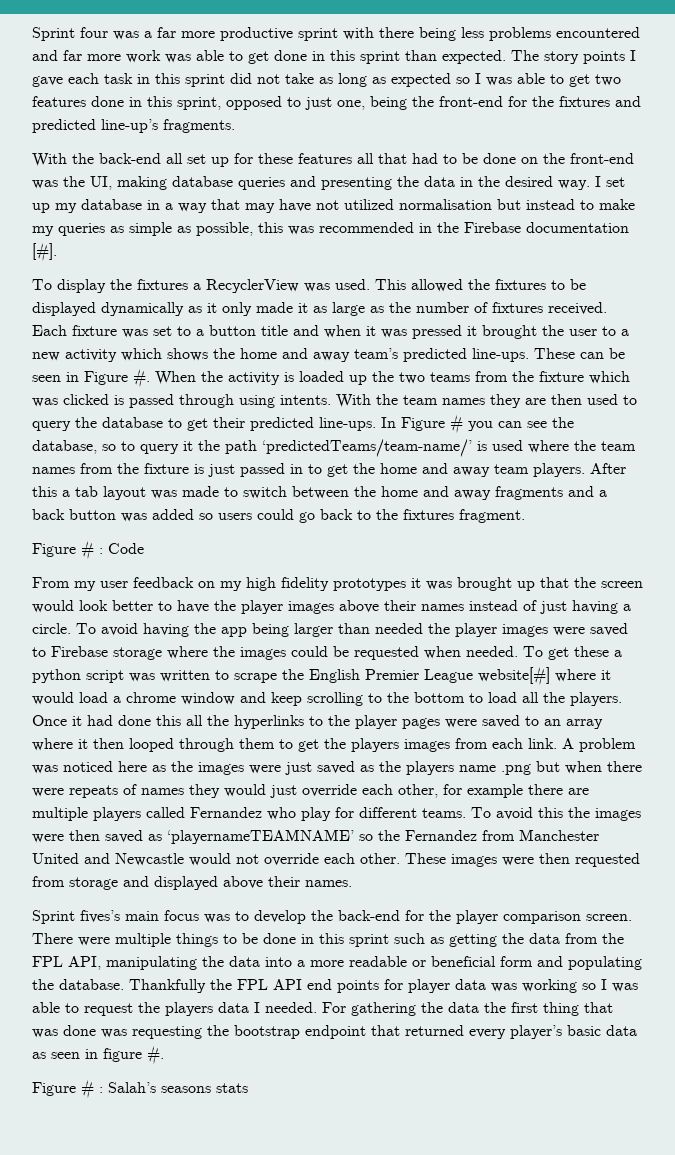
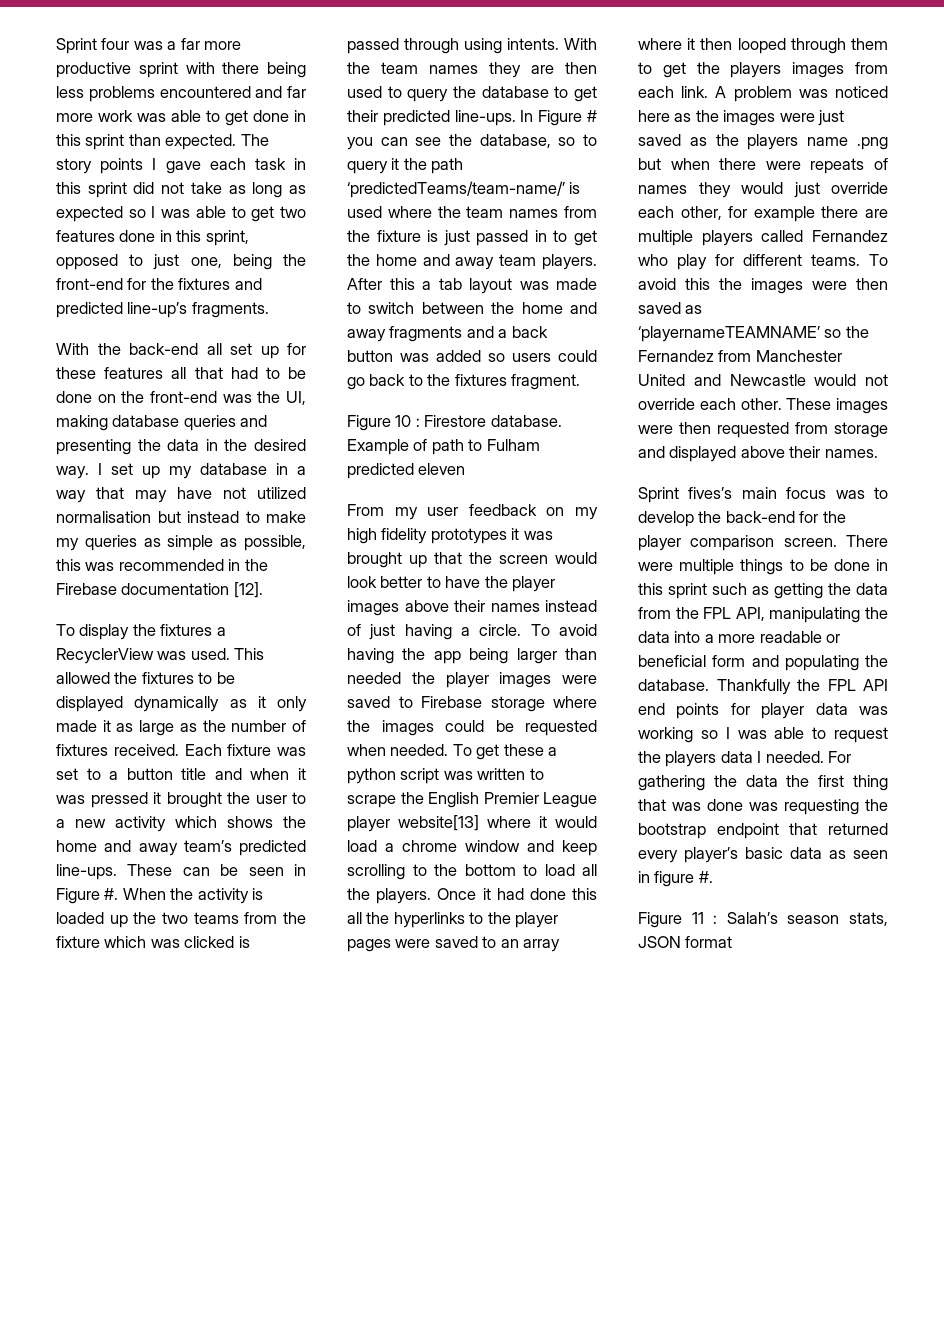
- I set up my database in a way that may have not utilized normalisation but instead to make my queries as simple as possible, this was recommended in the Firebase documentation [#].
+ I set up my database in a way that may have not utilized normalisation but instead to make my queries as simple as possible, this was recommended in the Firebase documentation [12].
- Figure # : Code
+ Figure 10 : Firestore database. Example of path to Fulham predicted eleven
- To get these a python script was written to scrape the English Premier League website[#] where it would load a chrome window and keep scrolling to the bottom to load all the players.
+ To get these a python script was written to scrape the English Premier League player website[13] where it would load a chrome window and keep scrolling to the bottom to load all the players.
- Figure # : Salah’s seasons stats
+ Figure 11 : Salah’s season stats, JSON format

